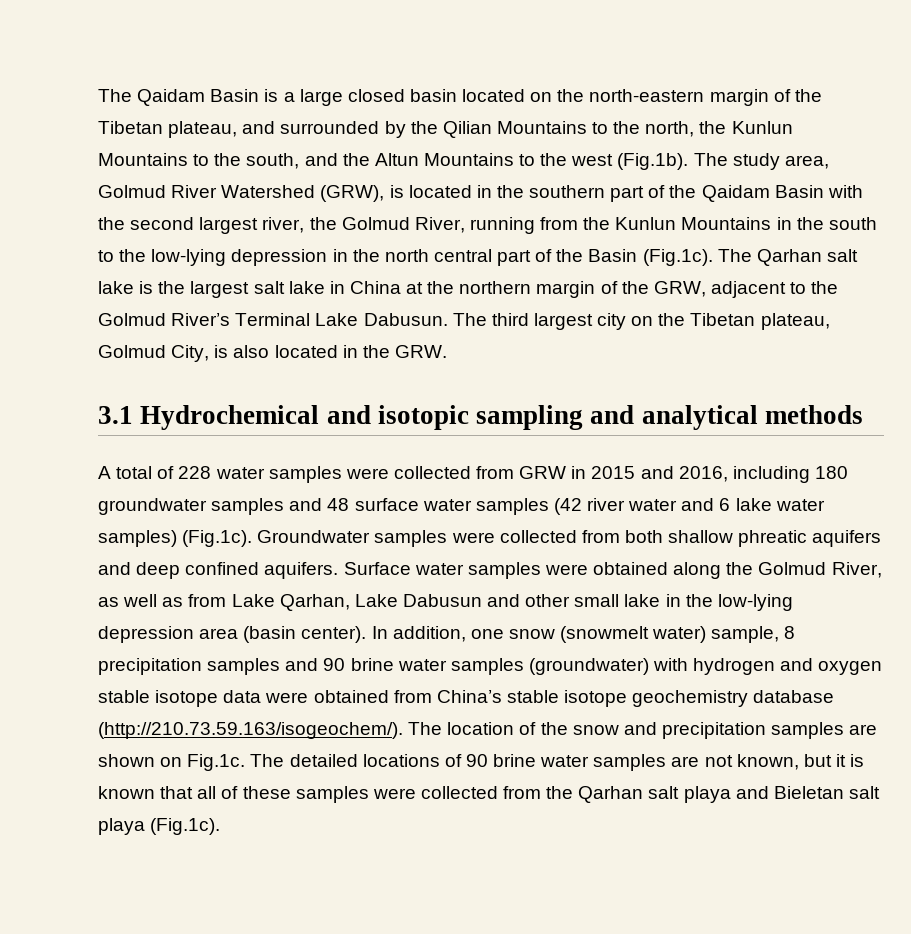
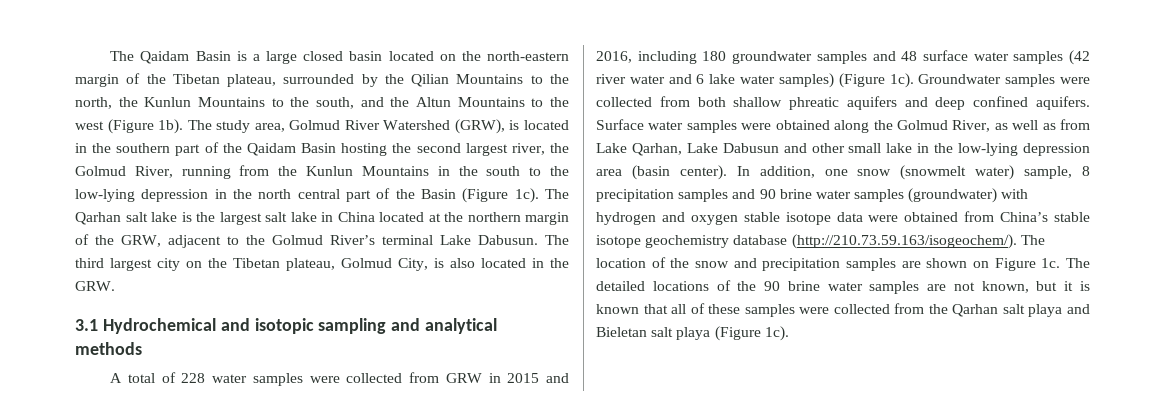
- The Qaidam Basin is a large closed basin located on the north-eastern margin of the Tibetan plateau, and surrounded by the Qilian Mountains to the north, the Kunlun Mountains to the south, and the Altun Mountains to the west (Fig.1b). The study area, Golmud River Watershed (GRW), is located in the southern part of the Qaidam Basin with the second largest river, the Golmud River, running from the Kunlun Mountains in the south to the low-lying depression in the north central part of the Basin (Fig.1c). The Qarhan salt lake is the largest salt lake in China at the northern margin of the GRW, adjacent to the Golmud River’s Terminal Lake Dabusun.
+ The Qaidam Basin is a large closed basin located on the north-eastern margin of the Tibetan plateau, surrounded by the Qilian Mountains to the north, the Kunlun Mountains to the south, and the Altun Mountains to the west (Figure 1b). The study area, Golmud River Watershed (GRW), is located in the southern part of the Qaidam Basin hosting the second largest river, the Golmud River, running from the Kunlun Mountains in the south to the low-lying depression in the north central part of the Basin (Figure 1c). The Qarhan salt lake is the largest salt lake in China located at the northern margin of the GRW, adjacent to the Golmud River’s terminal Lake Dabusun.
- A total of 228 water samples were collected from GRW in 2015 and 2016, including 180 groundwater samples and 48 surface water samples (42 river water and 6 lake water samples) (Fig.1c). Groundwater samples were collected from both shallow phreatic aquifers and deep confined aquifers.
+ A total of 228 water samples were collected from GRW in 2015 and 2016, including 180 groundwater samples and 48 surface water samples (42 river water and 6 lake water samples) (Figure 1c). Groundwater samples were collected from both shallow phreatic aquifers and deep confined aquifers.
- In addition, one snow (snowmelt water) sample, 8 precipitation samples and 90 brine water samples (groundwater) with hydrogen and oxygen stable isotope data were obtained from China’s stable isotope geochemistry database (http://210.73.59.163/isogeochem/). The location of the snow and precipitation samples are shown on Fig.1c. The detailed locations of 90 brine water samples are not known, but it is known that all of these samples were collected from the Qarhan salt playa and Bieletan salt playa (Fig.1c).
+ In addition, one snow (snowmelt water) sample, 8 precipitation samples and 90 brine water samples (groundwater) with hydrogen and oxygen stable isotope data were obtained from China’s stable isotope geochemistry database (http://210.73.59.163/isogeochem/). The location of the snow and precipitation samples are shown on Figure 1c. The detailed locations of the 90 brine water samples are not known, but it is known that all of these samples were collected from the Qarhan salt playa and Bieletan salt playa (Figure 1c).

